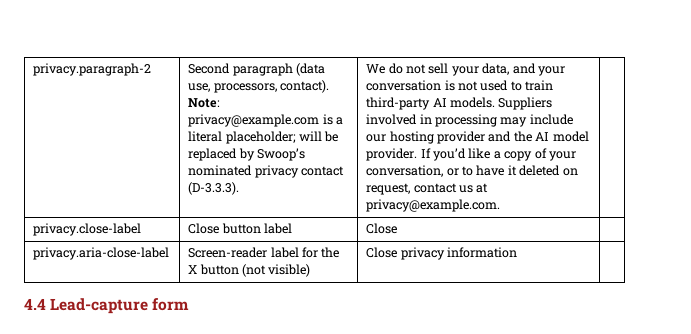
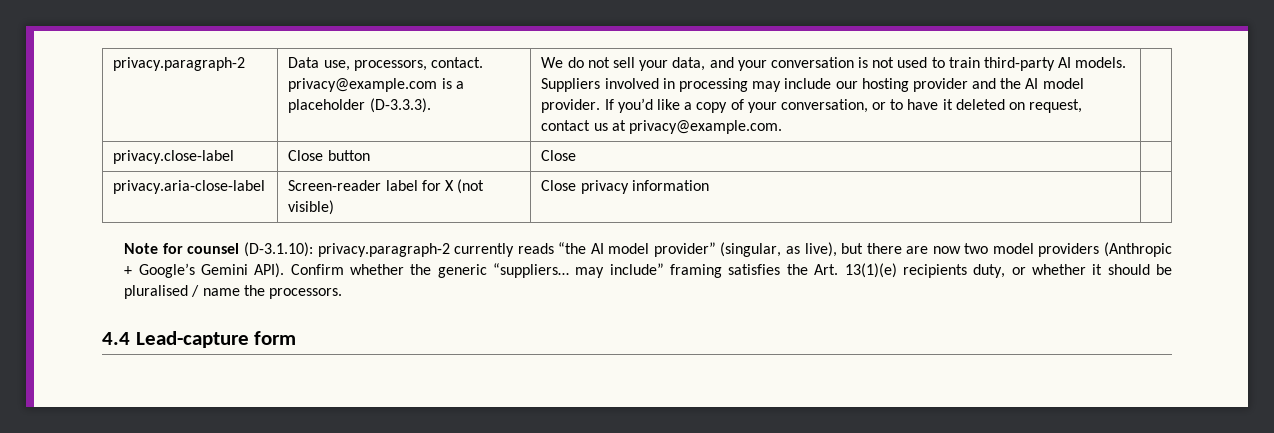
- Second paragraph (data use, processors, contact). Note: privacy@example.com is a literal placeholder; will be replaced by Swoop’s nominated privacy contact (D-3.3.3).
+ Data use, processors, contact. privacy@example.com is a placeholder (D-3.3.3).
- privacy.close-label | Close button label | Close |
+ privacy.close-label | Close button | Close |
- privacy.aria-close-label | Screen-reader label for the X button (not visible) | Close privacy information |
+ privacy.aria-close-label | Screen-reader label for X (not visible) | Close privacy information |
+ Note for counsel (D-3.1.10): privacy.paragraph-2 currently reads “the AI model provider” (singular, as live), but there are now two model providers (Anthropic + Google’s Gemini API). Confirm whether the generic “suppliers… may include” framing satisfies the Art. 13(1)(e) recipients duty, or whether it should be pluralised / name the processors.

